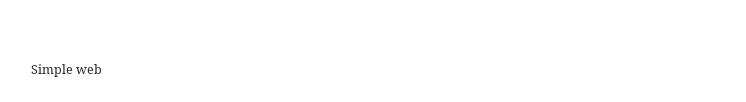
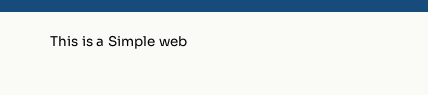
- Simple web
+ This is a Simple web

